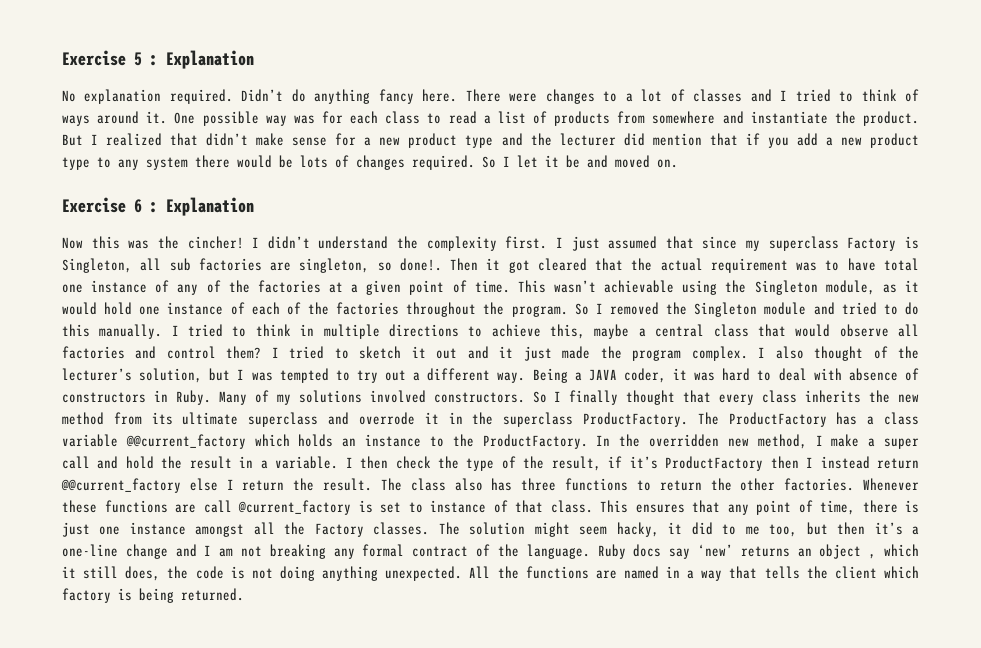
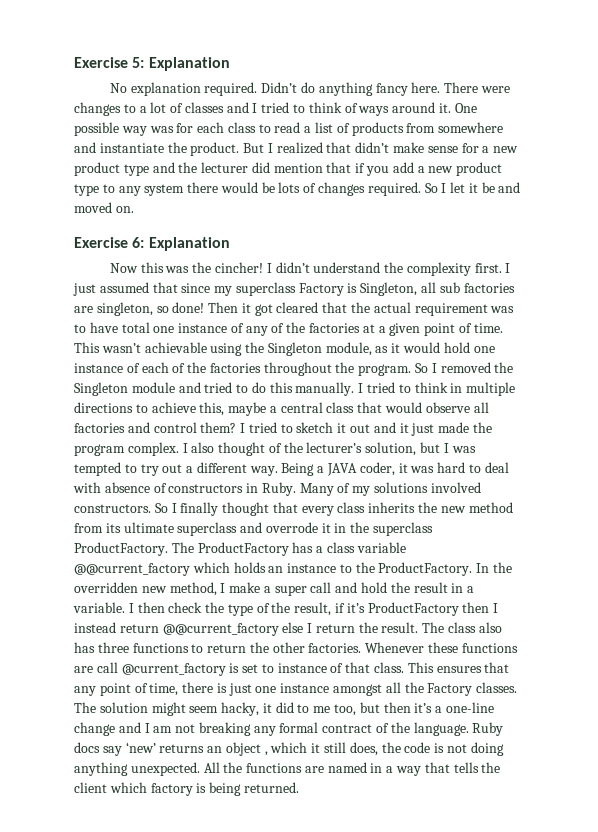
- Exercise 5 : Explanation
+ Exercise 5: Explanation
- Exercise 6 : Explanation
+ Exercise 6: Explanation
- I just assumed that since my superclass Factory is Singleton, all sub factories are singleton, so done!.
+ I just assumed that since my superclass Factory is Singleton, all sub factories are singleton, so done!

